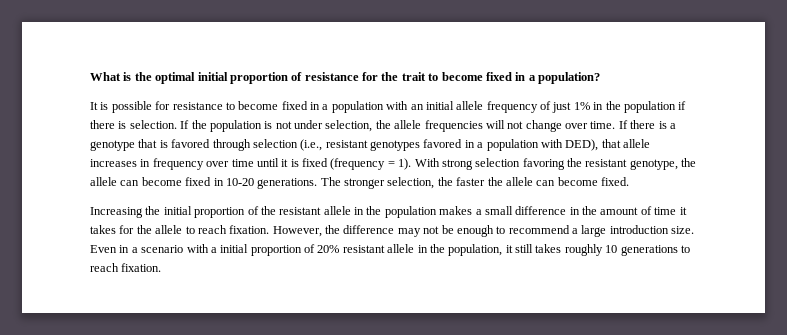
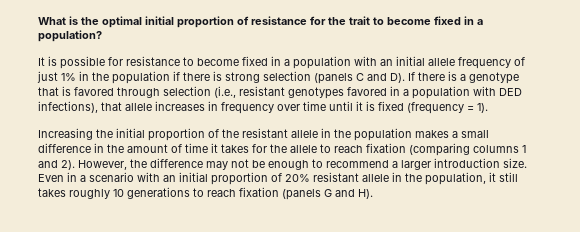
- It is possible for resistance to become fixed in a population with an initial allele frequency of just 1% in the population if there is selection. If the population is not under selection, the allele frequencies will not change over time. If there is a genotype that is favored through selection (i.e., resistant genotypes favored in a population with DED), that allele increases in frequency over time until it is fixed (frequency = 1). With strong selection favoring the resistant genotype, the allele can become fixed in 10-20 generations. The stronger selection, the faster the allele can become fixed.
+ It is possible for resistance to become fixed in a population with an initial allele frequency of just 1% in the population if there is strong selection (panels C and D). If there is a genotype that is favored through selection (i.e., resistant genotypes favored in a population with DED infections), that allele increases in frequency over time until it is fixed (frequency = 1).
- Increasing the initial proportion of the resistant allele in the population makes a small difference in the amount of time it takes for the allele to reach fixation.
+ Increasing the initial proportion of the resistant allele in the population makes a small difference in the amount of time it takes for the allele to reach fixation (comparing columns 1 and 2).
- However, the difference may not be enough to recommend a large introduction size.
+ However, the difference may not be enough to recommend a larger introduction size.
- Even in a scenario with a initial proportion of 20% resistant allele in the population, it still takes roughly 10 generations to reach fixation.
+ Even in a scenario with an initial proportion of 20% resistant allele in the population, it still takes roughly 10 generations to reach fixation (panels G and H).

